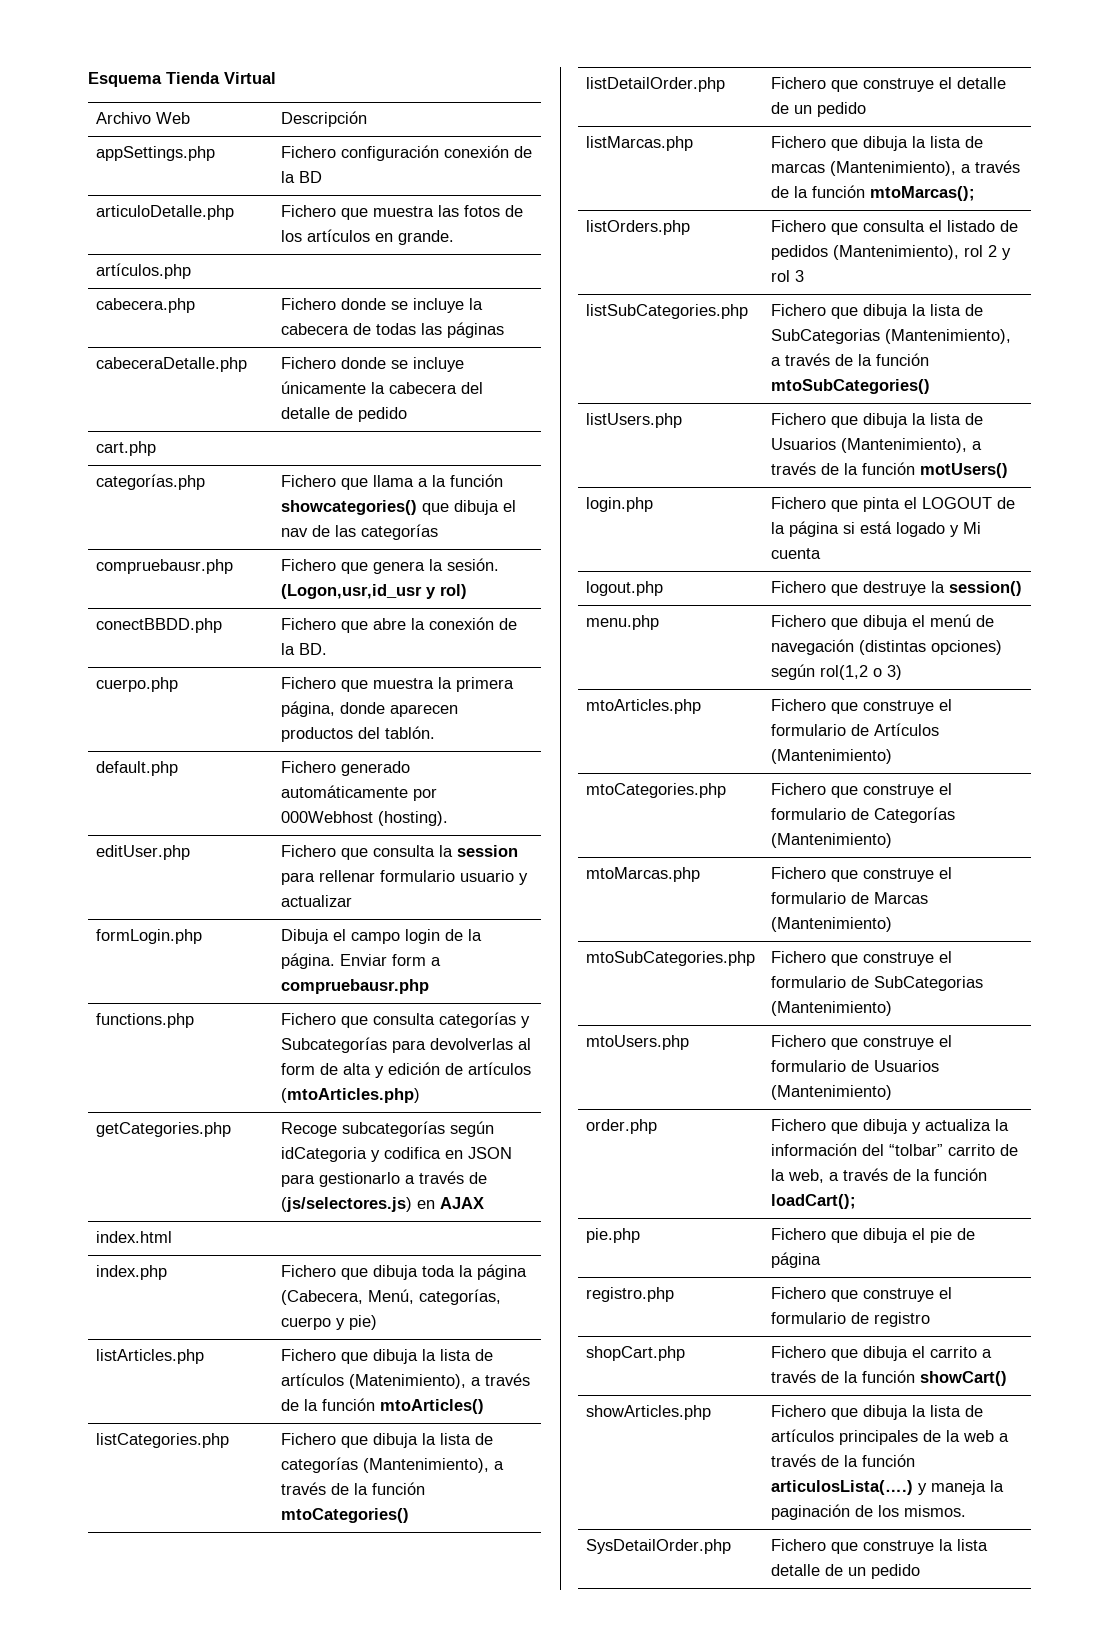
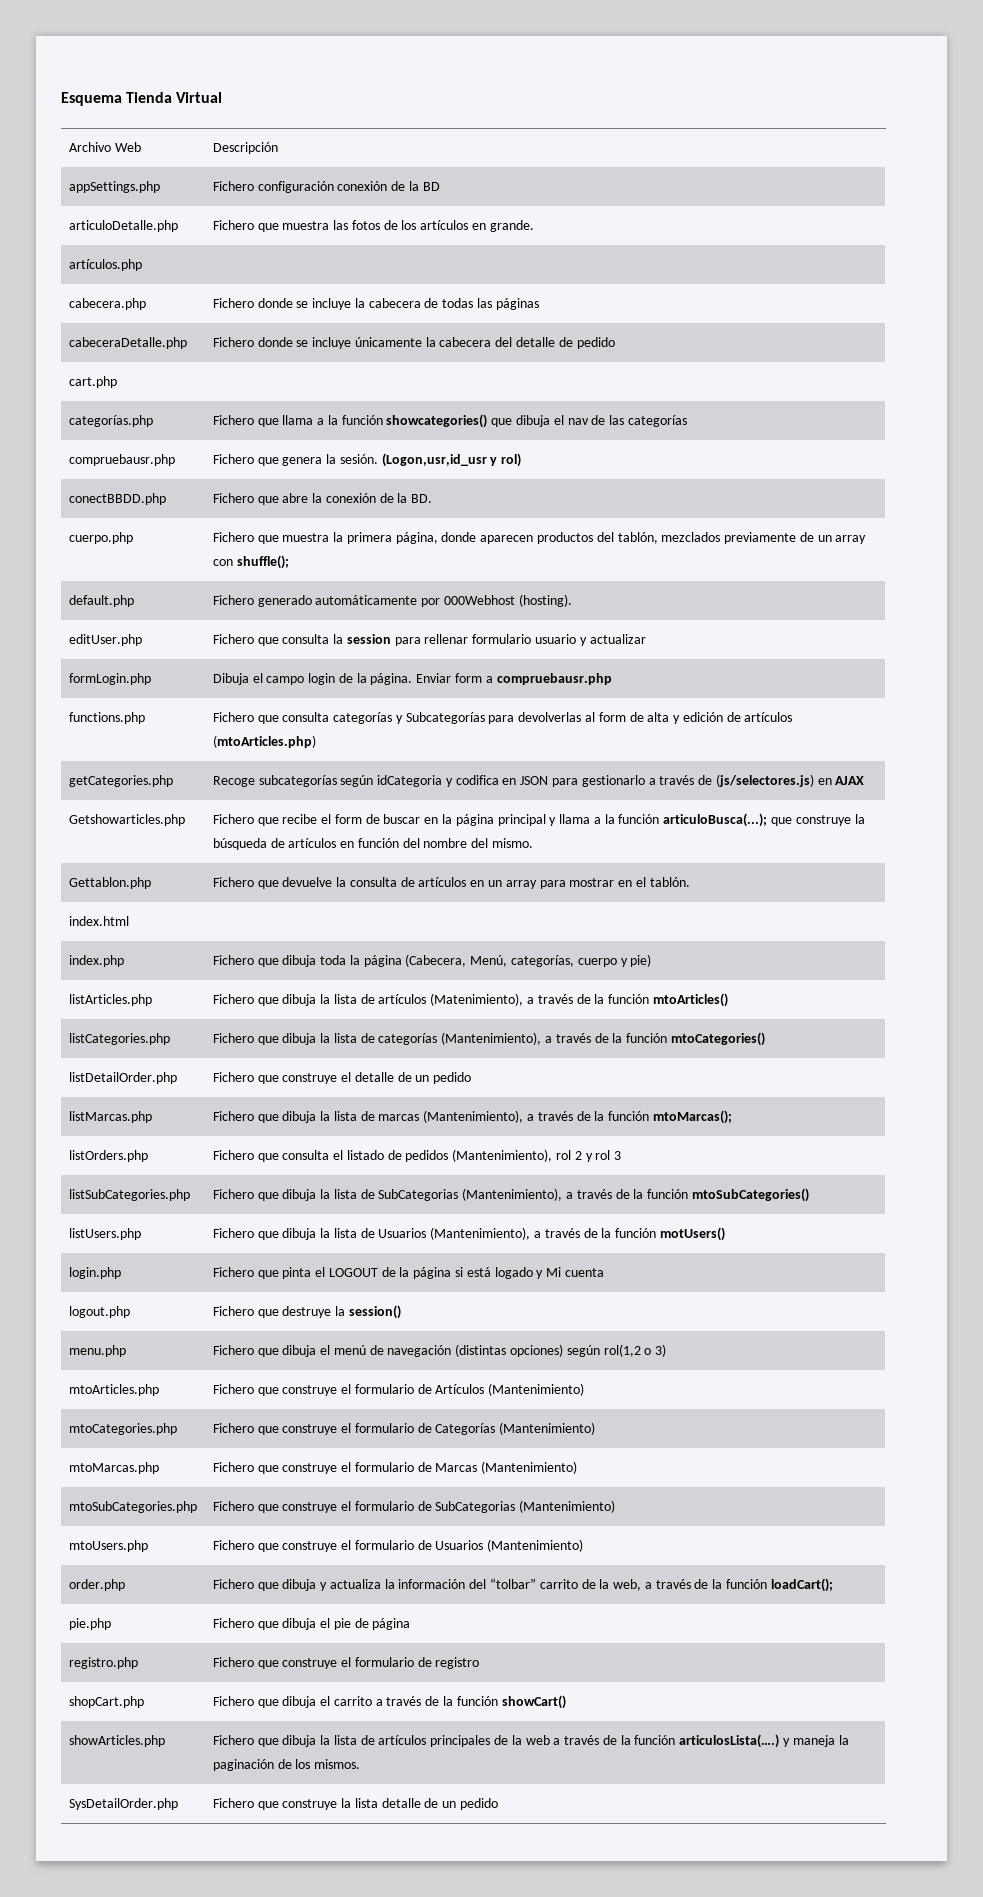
- cuerpo.php | Fichero que muestra la primera página, donde aparecen productos del tablón.
+ cuerpo.php | Fichero que muestra la primera página, donde aparecen productos del tablón, mezclados previamente de un array con shuffle();
+ Getshowarticles.php | Fichero que recibe el form de buscar en la página principal y llama a la función articuloBusca(...); que construye la búsqueda de artículos en función del nombre del mismo.
+ Gettablon.php | Fichero que devuelve la consulta de artículos en un array para mostrar en el tablón.

